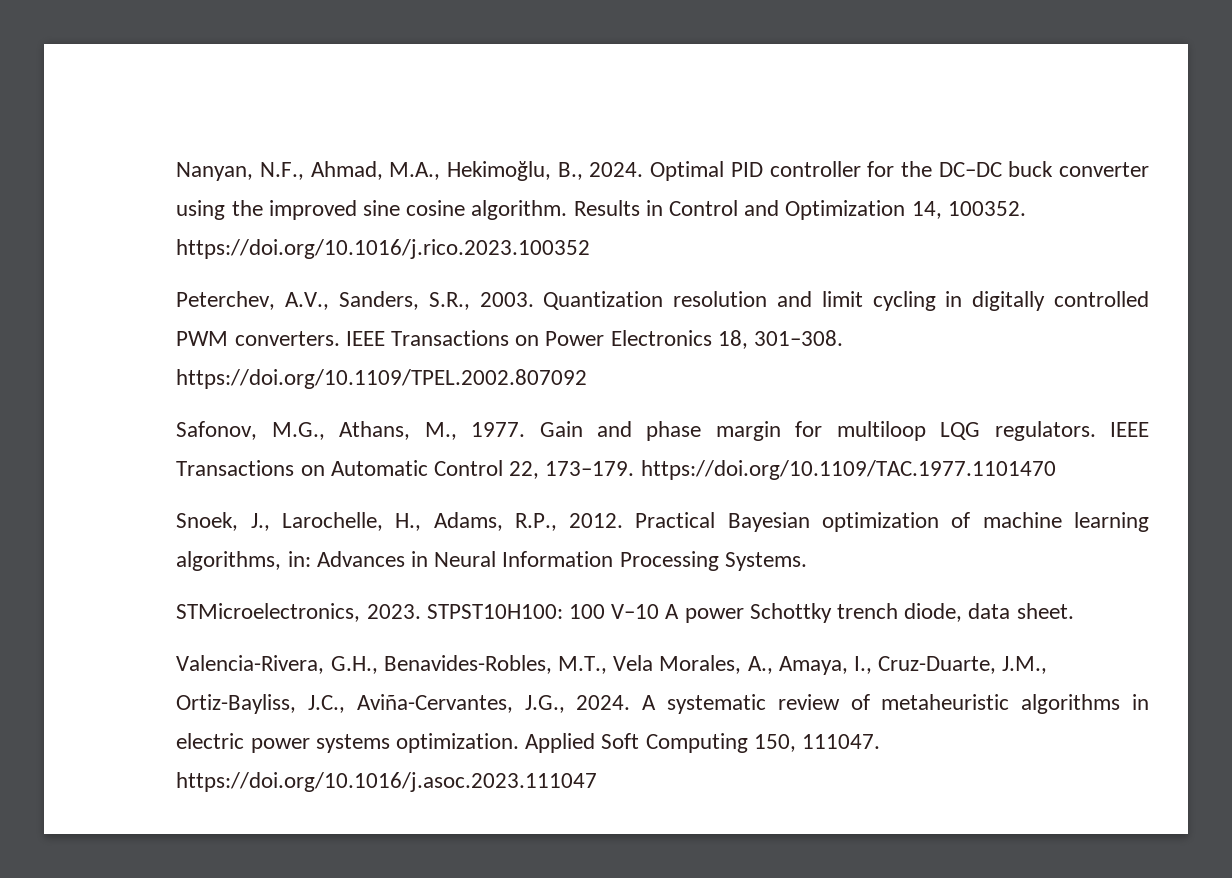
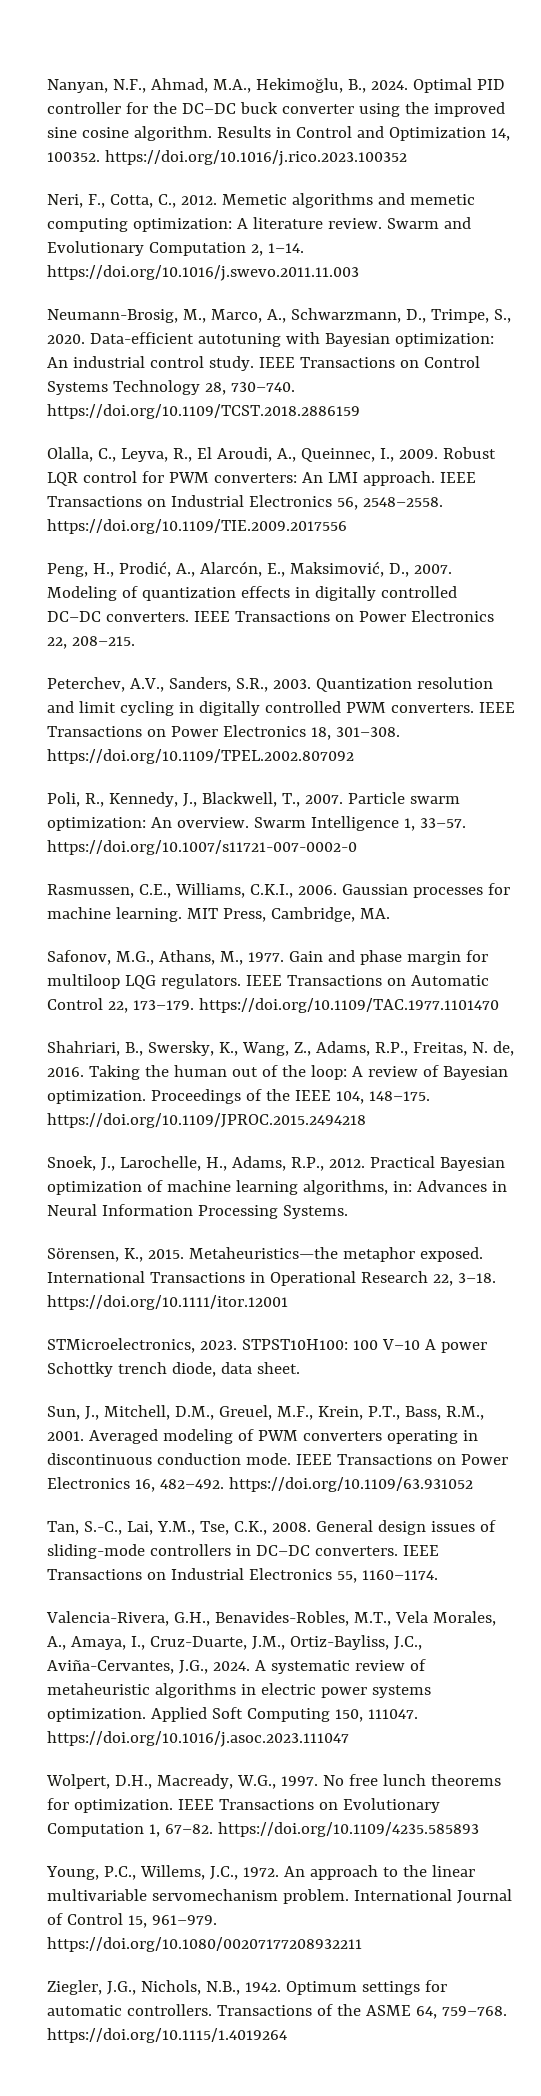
+ Neri, F., Cotta, C., 2012. Memetic algorithms and memetic computing optimization: A literature review. Swarm and Evolutionary Computation 2, 1–14. https://doi.org/10.1016/j.swevo.2011.11.003
+ Neumann-Brosig, M., Marco, A., Schwarzmann, D., Trimpe, S., 2020. Data-efficient autotuning with Bayesian optimization: An industrial control study. IEEE Transactions on Control Systems Technology 28, 730–740. https://doi.org/10.1109/TCST.2018.2886159
+ Olalla, C., Leyva, R., El Aroudi, A., Queinnec, I., 2009. Robust LQR control for PWM converters: An LMI approach. IEEE Transactions on Industrial Electronics 56, 2548–2558. https://doi.org/10.1109/TIE.2009.2017556
+ Peng, H., Prodić, A., Alarcón, E., Maksimović, D., 2007. Modeling of quantization effects in digitally controlled DC–DC converters. IEEE Transactions on Power Electronics 22, 208–215.
+ Poli, R., Kennedy, J., Blackwell, T., 2007. Particle swarm optimization: An overview. Swarm Intelligence 1, 33–57. https://doi.org/10.1007/s11721-007-0002-0
+ Rasmussen, C.E., Williams, C.K.I., 2006. Gaussian processes for machine learning. MIT Press, Cambridge, MA.
+ Shahriari, B., Swersky, K., Wang, Z., Adams, R.P., Freitas, N. de, 2016. Taking the human out of the loop: A review of Bayesian optimization. Proceedings of the IEEE 104, 148–175. https://doi.org/10.1109/JPROC.2015.2494218
+ Sörensen, K., 2015. Metaheuristics—the metaphor exposed. International Transactions in Operational Research 22, 3–18. https://doi.org/10.1111/itor.12001
+ Sun, J., Mitchell, D.M., Greuel, M.F., Krein, P.T., Bass, R.M., 2001. Averaged modeling of PWM converters operating in discontinuous conduction mode. IEEE Transactions on Power Electronics 16, 482–492. https://doi.org/10.1109/63.931052
+ Tan, S.-C., Lai, Y.M., Tse, C.K., 2008. General design issues of sliding-mode controllers in DC–DC converters. IEEE Transactions on Industrial Electronics 55, 1160–1174.
+ Wolpert, D.H., Macready, W.G., 1997. No free lunch theorems for optimization. IEEE Transactions on Evolutionary Computation 1, 67–82. https://doi.org/10.1109/4235.585893
+ Young, P.C., Willems, J.C., 1972. An approach to the linear multivariable servomechanism problem. International Journal of Control 15, 961–979. https://doi.org/10.1080/00207177208932211
+ Ziegler, J.G., Nichols, N.B., 1942. Optimum settings for automatic controllers. Transactions of the ASME 64, 759–768. https://doi.org/10.1115/1.4019264

